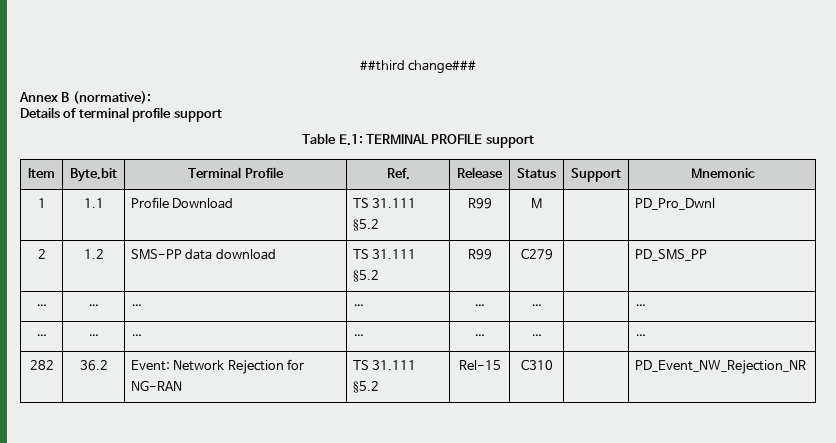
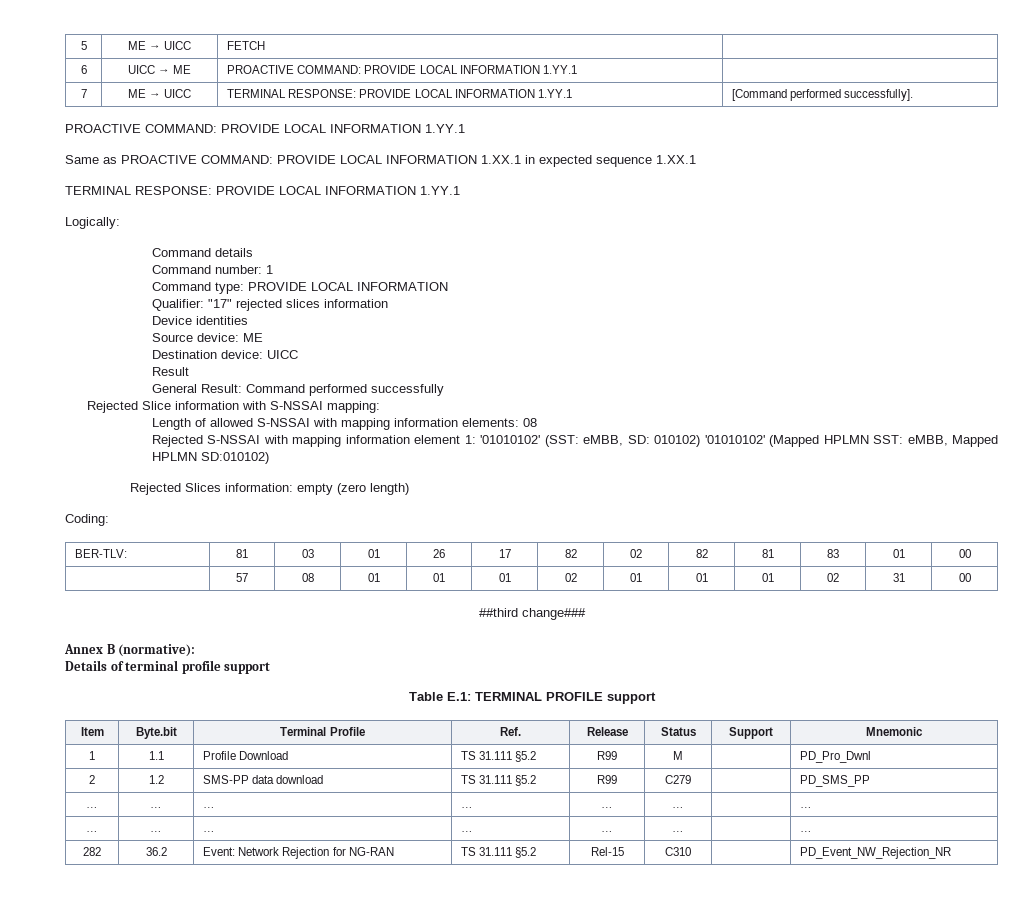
+ 5 | ME → UICC | FETCH |
+ 6 | UICC → ME | PROACTIVE COMMAND: PROVIDE LOCAL INFORMATION 1.YY.1 |
+ 7 | ME → UICC | TERMINAL RESPONSE: PROVIDE LOCAL INFORMATION 1.YY.1 | [Command performed successfully].
+ PROACTIVE COMMAND: PROVIDE LOCAL INFORMATION 1.YY.1
+ Same as PROACTIVE COMMAND: PROVIDE LOCAL INFORMATION 1.XX.1 in expected sequence 1.XX.1
+ TERMINAL RESPONSE: PROVIDE LOCAL INFORMATION 1.YY.1
+ Logically:
+ Command details
+ Command number: 1
+ Command type: PROVIDE LOCAL INFORMATION
+ Qualifier: "17" rejected slices information
+ Device identities
+ Source device: ME
+ Destination device: UICC
+ Result
+ General Result: Command performed successfully
+ Rejected Slice information with S-NSSAI mapping:
+ Length of allowed S-NSSAI with mapping information elements: 08
+ Rejected S-NSSAI with mapping information element 1: '01010102' (SST: eMBB, SD: 010102) '01010102' (Mapped HPLMN SST: eMBB, Mapped HPLMN SD:010102)
+ Rejected Slices information: empty (zero length)
+ Coding:
+ BER-TLV: | 81 | 03 | 01 | 26 | 17 | 82 | 02 | 82 | 81 | 83 | 01 | 00
+ | 57 | 08 | 01 | 01 | 01 | 02 | 01 | 01 | 01 | 02 | 31 | 00

